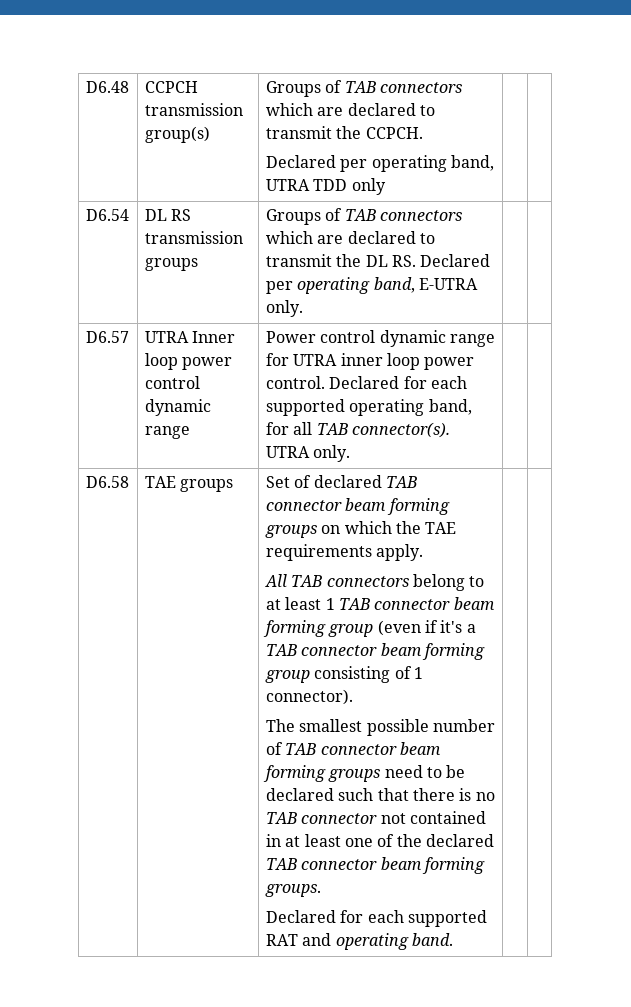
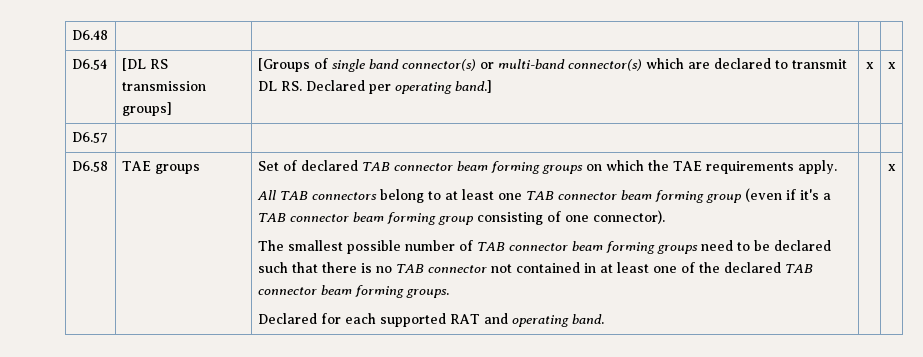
- D6.48 | CCPCH transmission group(s) | Groups of TAB connectors which are declared to transmit the CCPCH.
- Declared per operating band, UTRA TDD only | |
- D6.54 | DL RS transmission groups | Groups of TAB connectors which are declared to transmit the DL RS. Declared per operating band, E-UTRA only. | |
- D6.57 | UTRA Inner loop power control dynamic range | Power control dynamic range for UTRA inner loop power control. Declared for each supported operating band, for all TAB connector(s). UTRA only. | |
+ D6.48 | | | |
+ D6.54 | [DL RS transmission groups] | [Groups of single band connector(s) or multi-band connector(s) which are declared to transmit DL RS. Declared per operating band.] | x | x
+ D6.57 | | | |
- All TAB connectors belong to at least 1 TAB connector beam forming group (even if it's a TAB connector beam forming group consisting of 1 connector).
+ All TAB connectors belong to at least one TAB connector beam forming group (even if it's a TAB connector beam forming group consisting of one connector).
- Declared for each supported RAT and operating band.
+ Declared for each supported RAT and operating band. | | x

